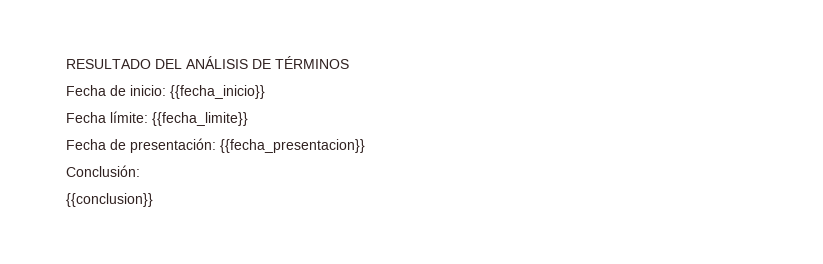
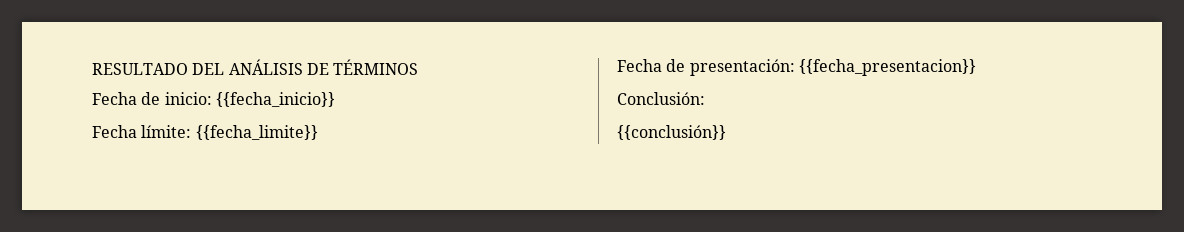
- {{conclusion}}
+ {{conclusión}}

